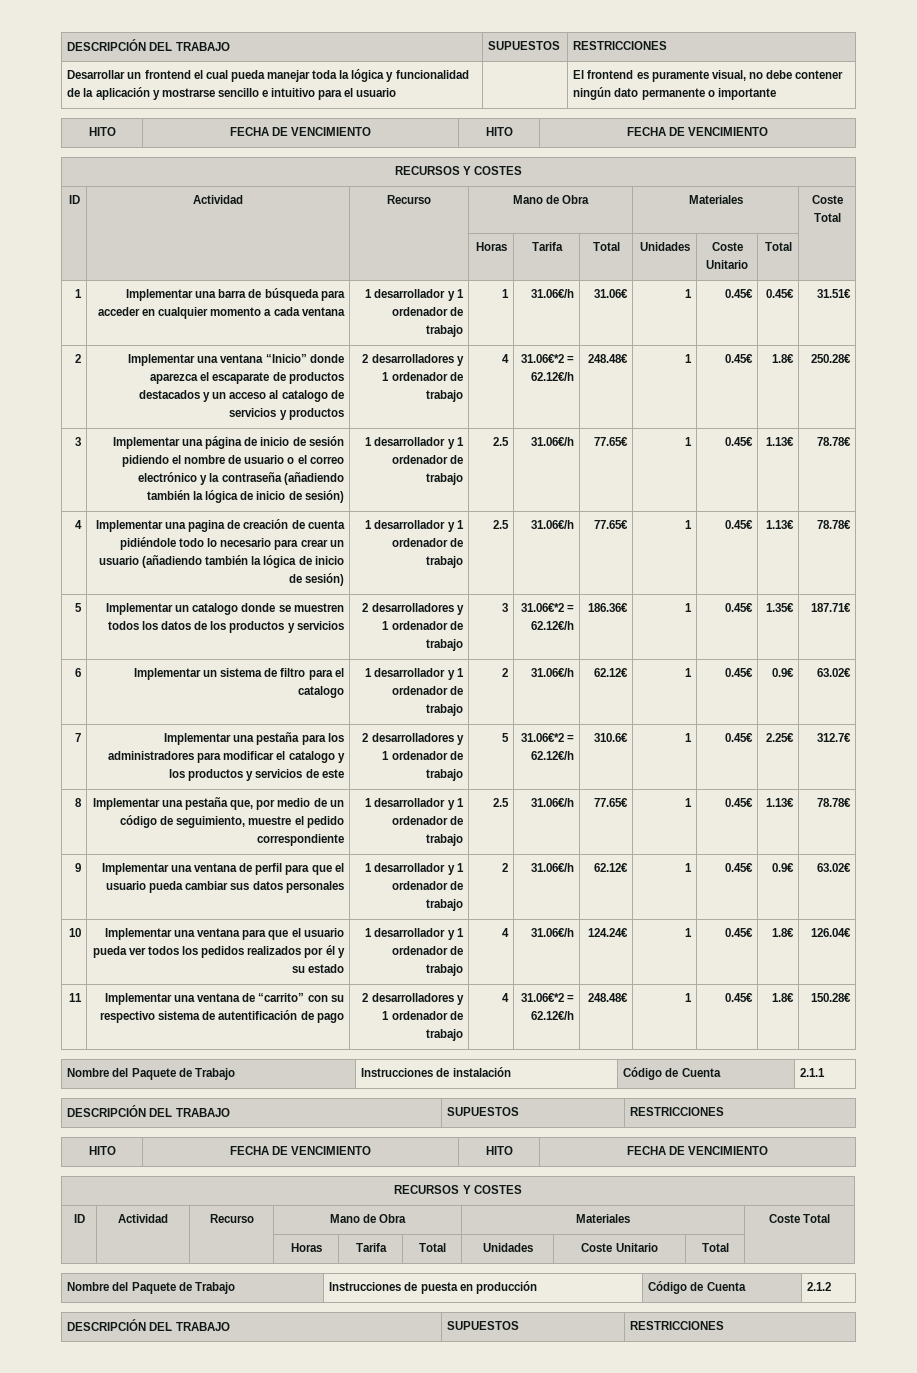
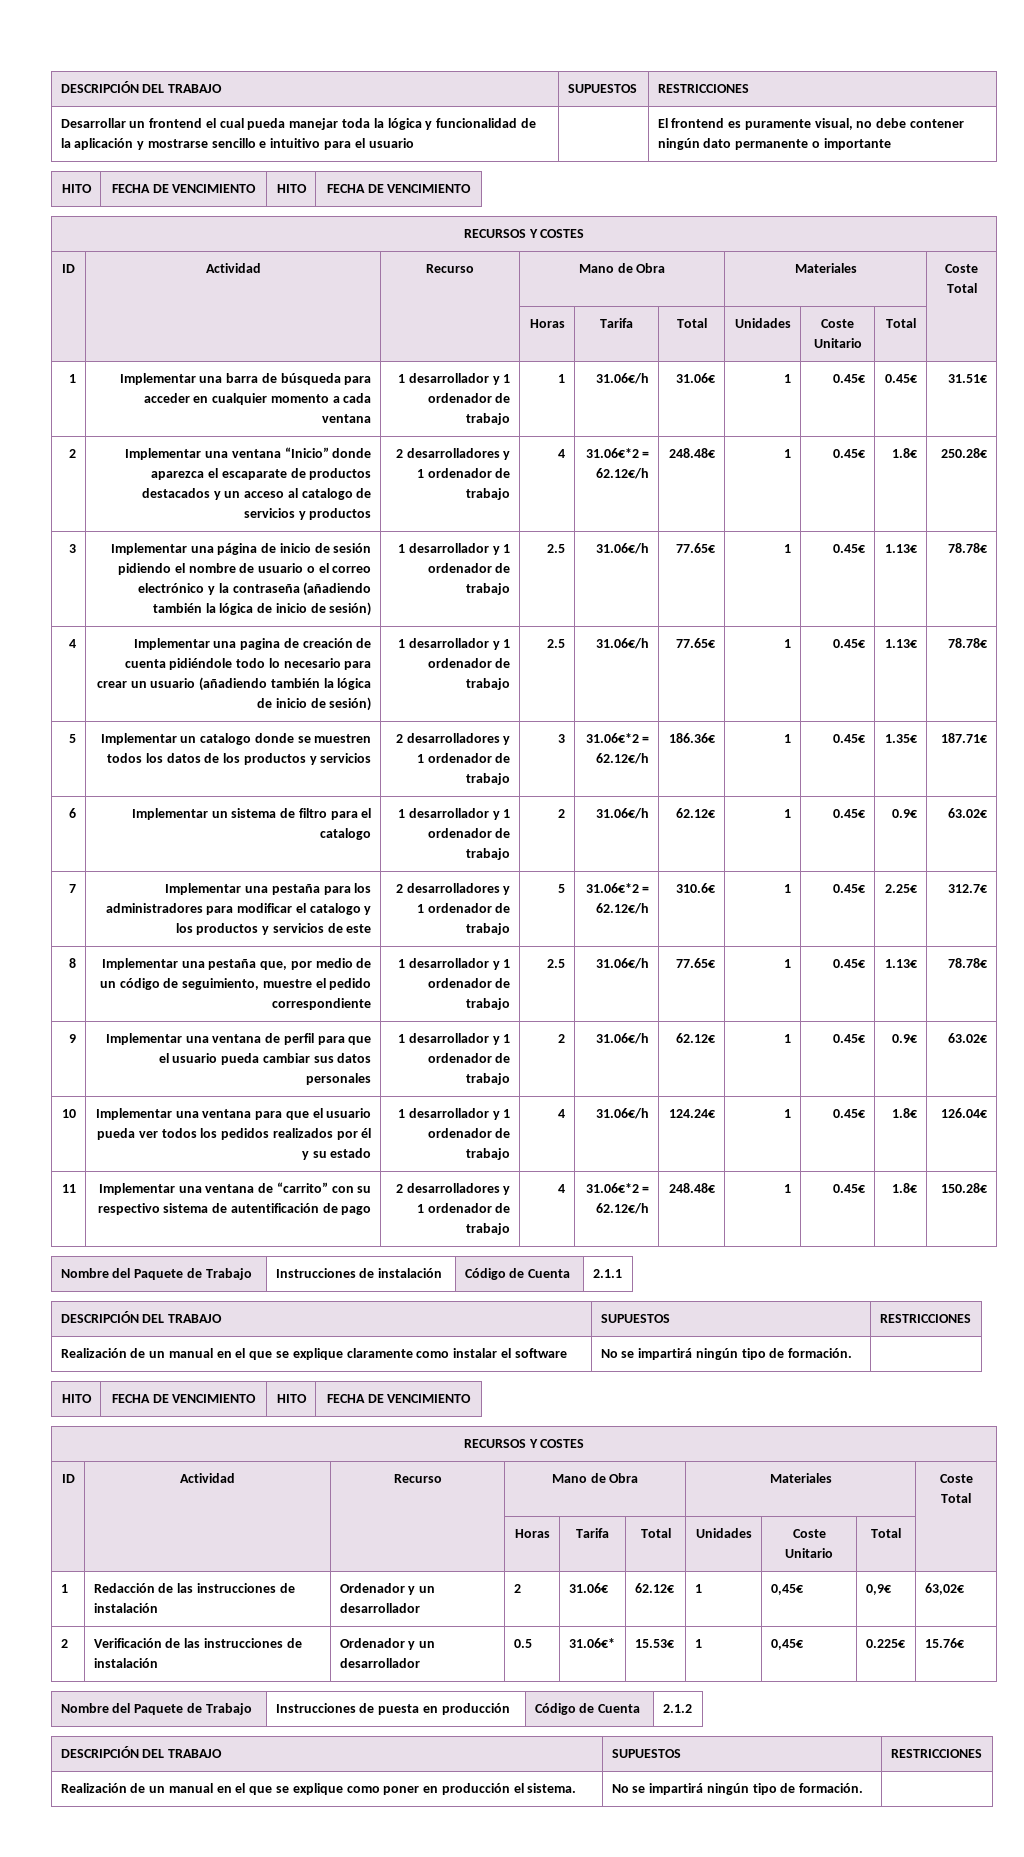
+ Realización de un manual en el que se explique claramente como instalar el software | No se impartirá ningún tipo de formación. |
+ 1 | Redacción de las instrucciones de instalación | Ordenador y un desarrollador | 2 | 31.06€ | 62.12€ | 1 | 0,45€ | 0,9€ | 63,02€
+ 2 | Verificación de las instrucciones de instalación | Ordenador y un desarrollador | 0.5 | 31.06€* | 15.53€ | 1 | 0,45€ | 0.225€ | 15.76€
+ Realización de un manual en el que se explique como poner en producción el sistema. | No se impartirá ningún tipo de formación. |

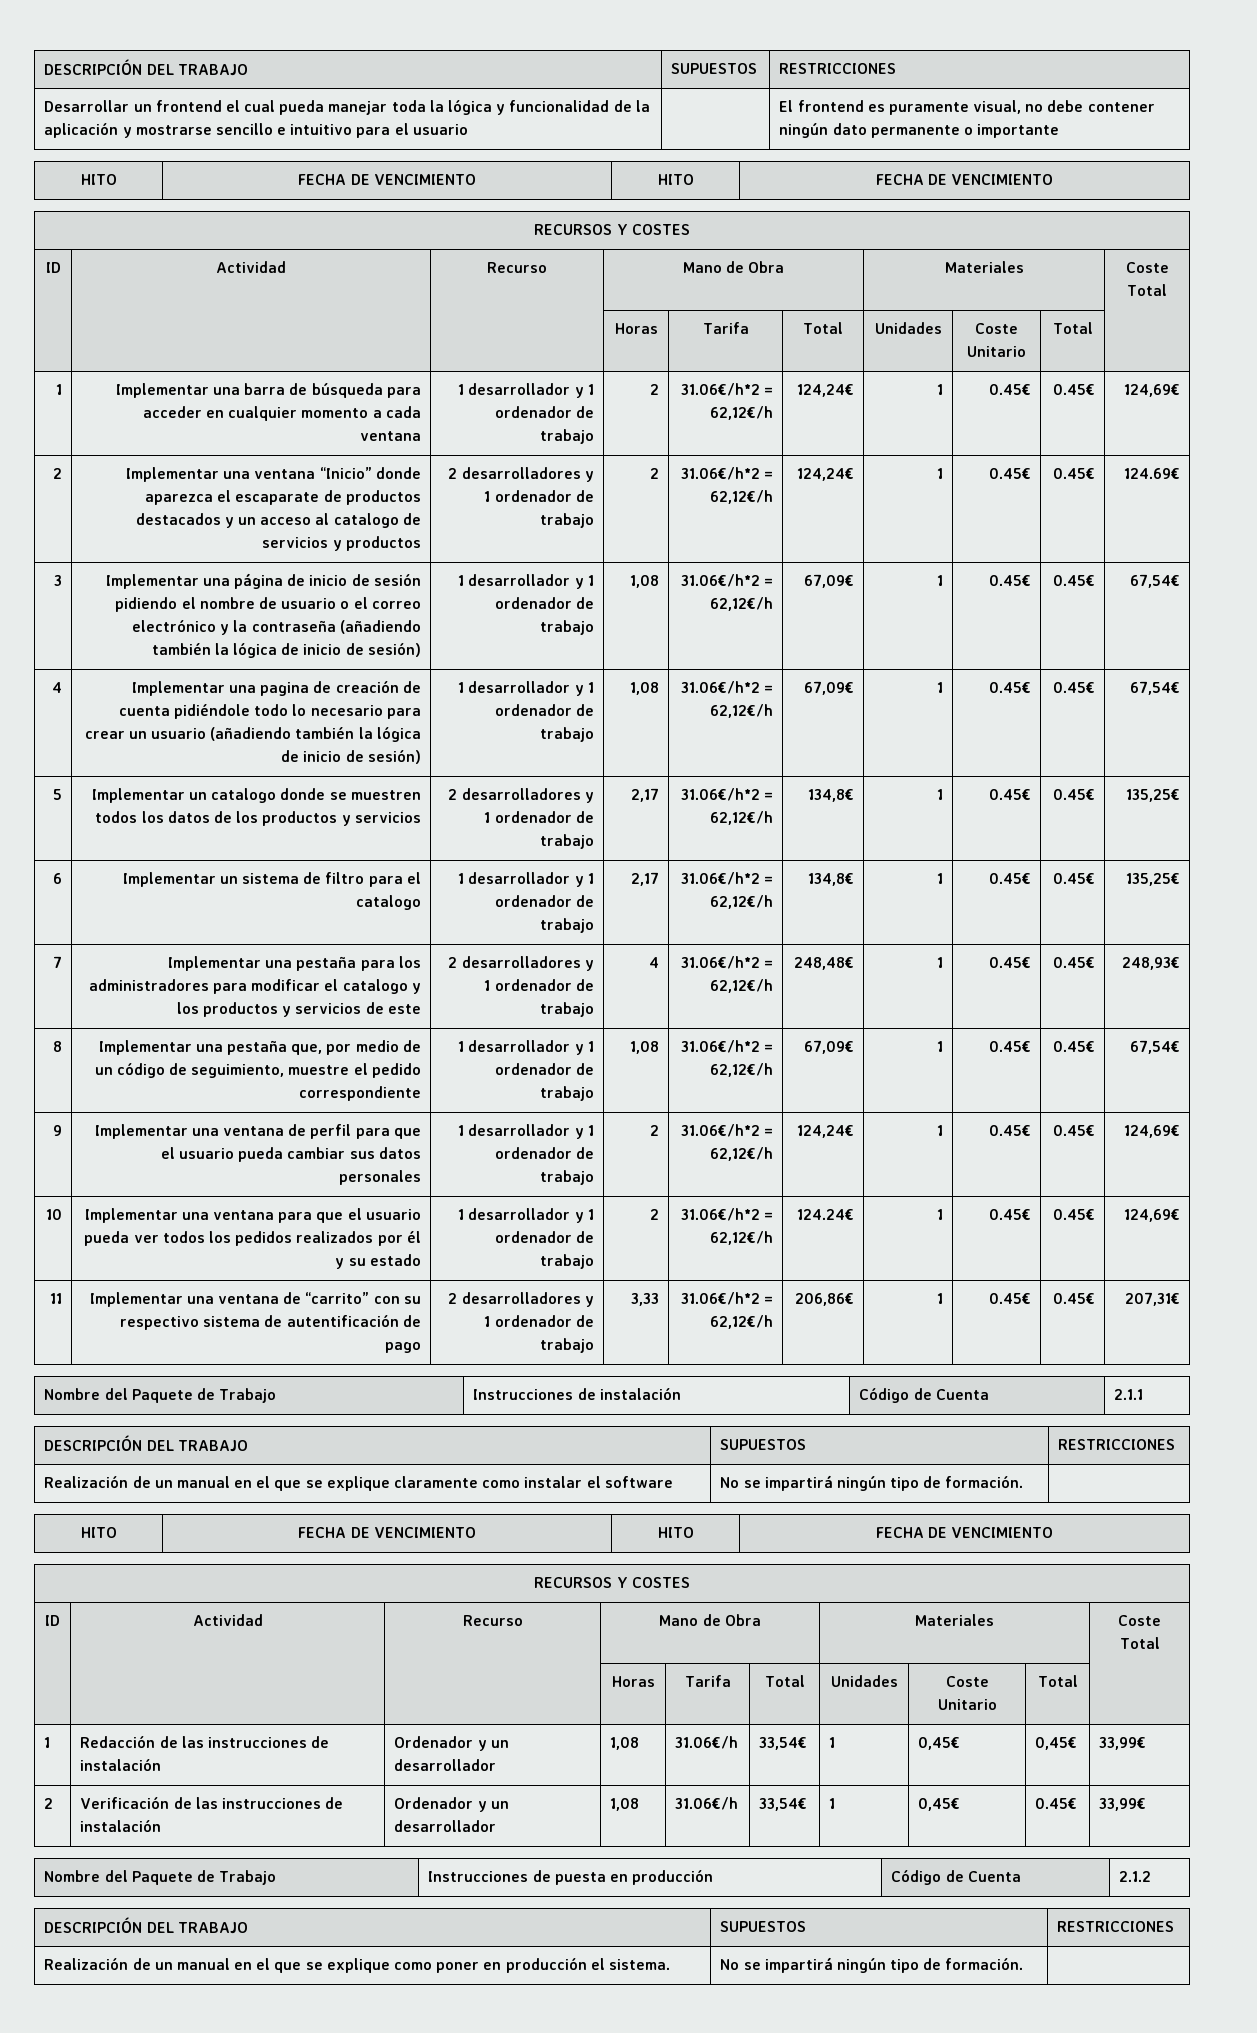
- 1 | Implementar una barra de búsqueda para acceder en cualquier momento a cada ventana | 1 desarrollador y 1 ordenador de trabajo | 1 | 31.06€/h | 31.06€ | 1 | 0.45€ | 0.45€ | 31.51€
+ 1 | Implementar una barra de búsqueda para acceder en cualquier momento a cada ventana | 1 desarrollador y 1 ordenador de trabajo | 2 | 31.06€/h*2 = 62,12€/h | 124,24€ | 1 | 0.45€ | 0.45€ | 124,69€
- 2 | Implementar una ventana “Inicio” donde aparezca el escaparate de productos destacados y un acceso al catalogo de servicios y productos | 2 desarrolladores y 1 ordenador de trabajo | 4 | 31.06€*2 = 62.12€/h | 248.48€ | 1 | 0.45€ | 1.8€ | 250.28€
+ 2 | Implementar una ventana “Inicio” donde aparezca el escaparate de productos destacados y un acceso al catalogo de servicios y productos | 2 desarrolladores y 1 ordenador de trabajo | 2 | 31.06€/h*2 = 62,12€/h | 124,24€ | 1 | 0.45€ | 0.45€ | 124.69€
- Implementar una página de inicio de sesión pidiendo el nombre de usuario o el correo electrónico y la contraseña (añadiendo también la lógica de inicio de sesión) | 1 desarrollador y 1 ordenador de trabajo | 2.5 | 31.06€/h | 77.65€ | 1 | 0.45€ | 1.13€ | 78.78€
+ Implementar una página de inicio de sesión pidiendo el nombre de usuario o el correo electrónico y la contraseña (añadiendo también la lógica de inicio de sesión) | 1 desarrollador y 1 ordenador de trabajo | 1,08 | 31.06€/h*2 = 62,12€/h | 67,09€ | 1 | 0.45€ | 0.45€ | 67,54€
- 4 | Implementar una pagina de creación de cuenta pidiéndole todo lo necesario para crear un usuario (añadiendo también la lógica de inicio de sesión) | 1 desarrollador y 1 ordenador de trabajo | 2.5 | 31.06€/h | 77.65€ | 1 | 0.45€ | 1.13€ | 78.78€
+ 4 | Implementar una pagina de creación de cuenta pidiéndole todo lo necesario para crear un usuario (añadiendo también la lógica de inicio de sesión) | 1 desarrollador y 1 ordenador de trabajo | 1,08 | 31.06€/h*2 = 62,12€/h | 67,09€ | 1 | 0.45€ | 0.45€ | 67,54€
- 5 | Implementar un catalogo donde se muestren todos los datos de los productos y servicios | 2 desarrolladores y 1 ordenador de trabajo | 3 | 31.06€*2 = 62.12€/h | 186.36€ | 1 | 0.45€ | 1.35€ | 187.71€
+ 5 | Implementar un catalogo donde se muestren todos los datos de los productos y servicios | 2 desarrolladores y 1 ordenador de trabajo | 2,17 | 31.06€/h*2 = 62,12€/h | 134,8€ | 1 | 0.45€ | 0.45€ | 135,25€
- 6 | Implementar un sistema de filtro para el catalogo | 1 desarrollador y 1 ordenador de trabajo | 2 | 31.06€/h | 62.12€ | 1 | 0.45€ | 0.9€ | 63.02€
+ 6 | Implementar un sistema de filtro para el catalogo | 1 desarrollador y 1 ordenador de trabajo | 2,17 | 31.06€/h*2 = 62,12€/h | 134,8€ | 1 | 0.45€ | 0.45€ | 135,25€
- 7 | Implementar una pestaña para los administradores para modificar el catalogo y los productos y servicios de este | 2 desarrolladores y 1 ordenador de trabajo | 5 | 31.06€*2 = 62.12€/h | 310.6€ | 1 | 0.45€ | 2.25€ | 312.7€
+ 7 | Implementar una pestaña para los administradores para modificar el catalogo y los productos y servicios de este | 2 desarrolladores y 1 ordenador de trabajo | 4 | 31.06€/h*2 = 62,12€/h | 248,48€ | 1 | 0.45€ | 0.45€ | 248,93€
- 8 | Implementar una pestaña que, por medio de un código de seguimiento, muestre el pedido correspondiente | 1 desarrollador y 1 ordenador de trabajo | 2.5 | 31.06€/h | 77.65€ | 1 | 0.45€ | 1.13€ | 78.78€
+ 8 | Implementar una pestaña que, por medio de un código de seguimiento, muestre el pedido correspondiente | 1 desarrollador y 1 ordenador de trabajo | 1,08 | 31.06€/h*2 = 62,12€/h | 67,09€ | 1 | 0.45€ | 0.45€ | 67,54€
- 9 | Implementar una ventana de perfil para que el usuario pueda cambiar sus datos personales | 1 desarrollador y 1 ordenador de trabajo | 2 | 31.06€/h | 62.12€ | 1 | 0.45€ | 0.9€ | 63.02€
+ 9 | Implementar una ventana de perfil para que el usuario pueda cambiar sus datos personales | 1 desarrollador y 1 ordenador de trabajo | 2 | 31.06€/h*2 = 62,12€/h | 124,24€ | 1 | 0.45€ | 0.45€ | 124,69€
- 10 | Implementar una ventana para que el usuario pueda ver todos los pedidos realizados por él y su estado | 1 desarrollador y 1 ordenador de trabajo | 4 | 31.06€/h | 124.24€ | 1 | 0.45€ | 1.8€ | 126.04€
+ 10 | Implementar una ventana para que el usuario pueda ver todos los pedidos realizados por él y su estado | 1 desarrollador y 1 ordenador de trabajo | 2 | 31.06€/h*2 = 62,12€/h | 124.24€ | 1 | 0.45€ | 0.45€ | 124,69€
- 11 | Implementar una ventana de “carrito” con su respectivo sistema de autentificación de pago | 2 desarrolladores y 1 ordenador de trabajo | 4 | 31.06€*2 = 62.12€/h | 248.48€ | 1 | 0.45€ | 1.8€ | 150.28€
+ 11 | Implementar una ventana de “carrito” con su respectivo sistema de autentificación de pago | 2 desarrolladores y 1 ordenador de trabajo | 3,33 | 31.06€/h*2 = 62,12€/h | 206,86€ | 1 | 0.45€ | 0.45€ | 207,31€
- 1 | Redacción de las instrucciones de instalación | Ordenador y un desarrollador | 2 | 31.06€ | 62.12€ | 1 | 0,45€ | 0,9€ | 63,02€
+ 1 | Redacción de las instrucciones de instalación | Ordenador y un desarrollador | 1,08 | 31.06€/h | 33,54€ | 1 | 0,45€ | 0,45€ | 33,99€
- 2 | Verificación de las instrucciones de instalación | Ordenador y un desarrollador | 0.5 | 31.06€* | 15.53€ | 1 | 0,45€ | 0.225€ | 15.76€
+ 2 | Verificación de las instrucciones de instalación | Ordenador y un desarrollador | 1,08 | 31.06€/h | 33,54€ | 1 | 0,45€ | 0.45€ | 33,99€

